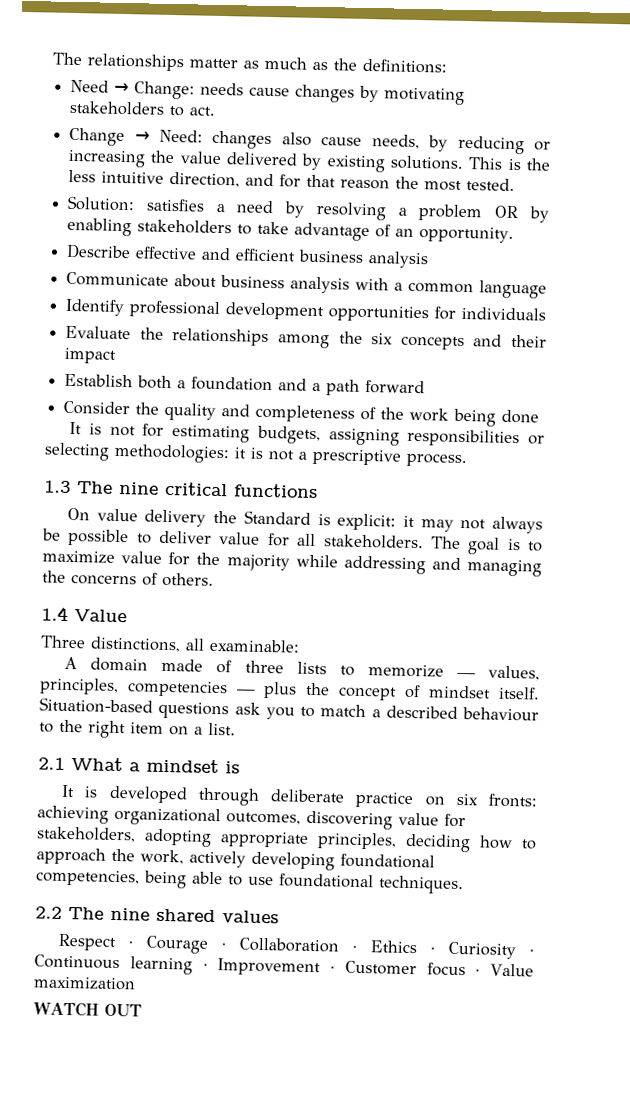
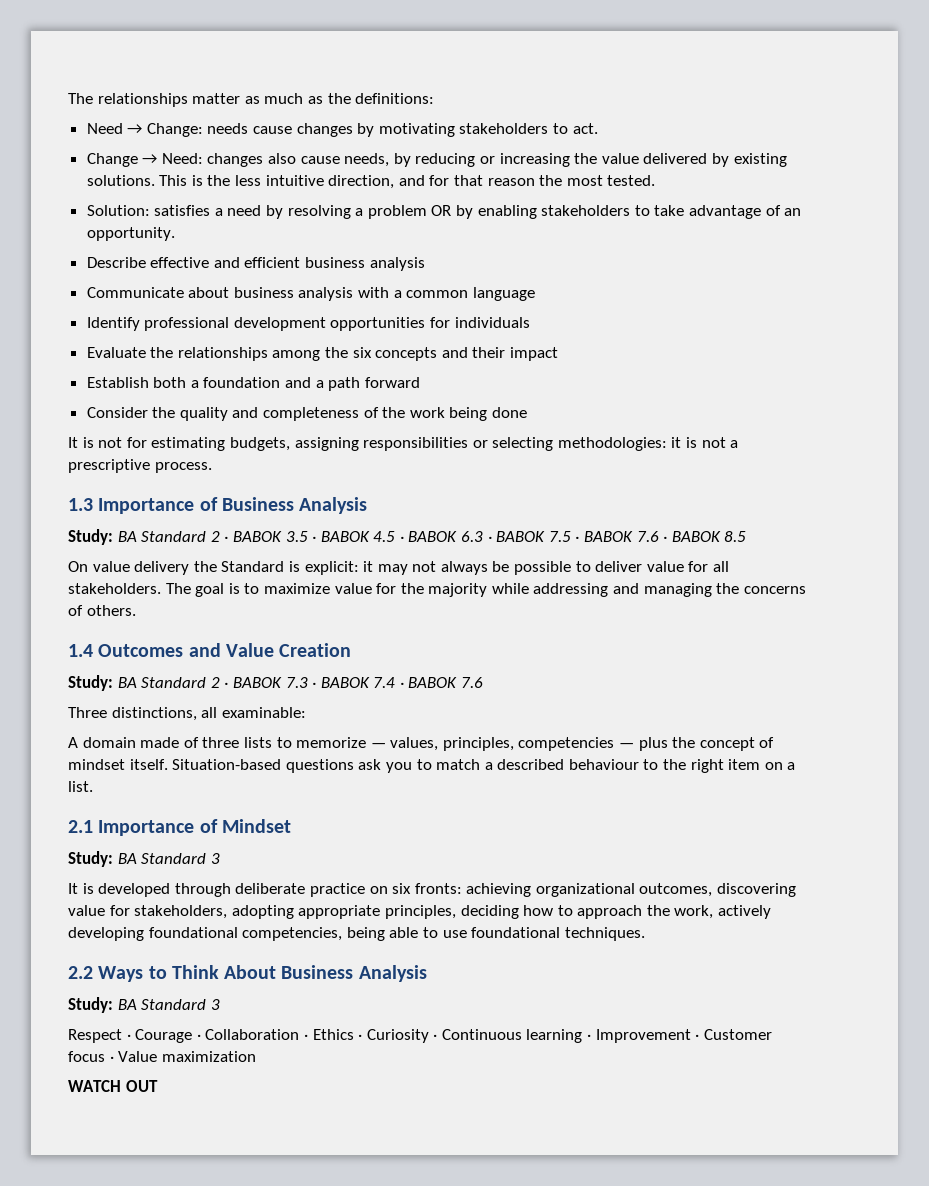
- 1.3 The nine critical functions
+ 1.3 Importance of Business Analysis
+ Study: BA Standard 2 · BABOK 3.5 · BABOK 4.5 · BABOK 6.3 · BABOK 7.5 · BABOK 7.6 · BABOK 8.5
- 1.4 Value
+ 1.4 Outcomes and Value Creation
+ Study: BA Standard 2 · BABOK 7.3 · BABOK 7.4 · BABOK 7.6
- 2.1 What a mindset is
+ 2.1 Importance of Mindset
+ Study: BA Standard 3
- 2.2 The nine shared values
+ 2.2 Ways to Think About Business Analysis
+ Study: BA Standard 3

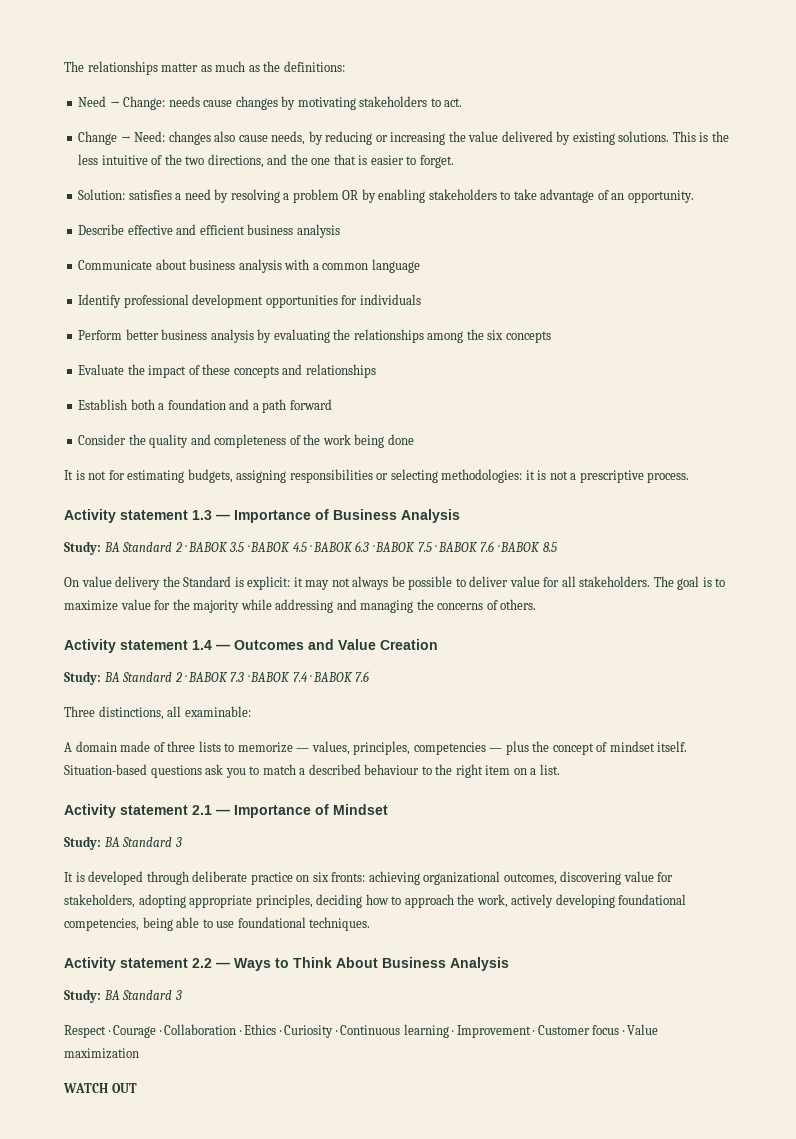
- This is the less intuitive direction, and for that reason the most tested.
+ This is the less intuitive of the two directions, and the one that is easier to forget.
- Evaluate the relationships among the six concepts and their impact
+ Perform better business analysis by evaluating the relationships among the six concepts
+ Evaluate the impact of these concepts and relationships
- 1.3 Importance of Business Analysis
+ Activity statement 1.3 — Importance of Business Analysis
- 1.4 Outcomes and Value Creation
+ Activity statement 1.4 — Outcomes and Value Creation
- 2.1 Importance of Mindset
+ Activity statement 2.1 — Importance of Mindset
- 2.2 Ways to Think About Business Analysis
+ Activity statement 2.2 — Ways to Think About Business Analysis

